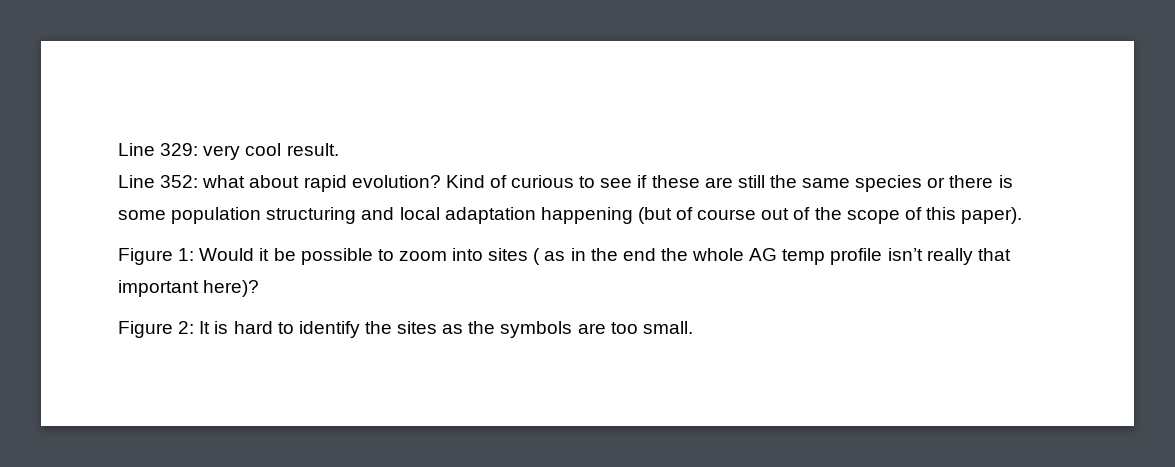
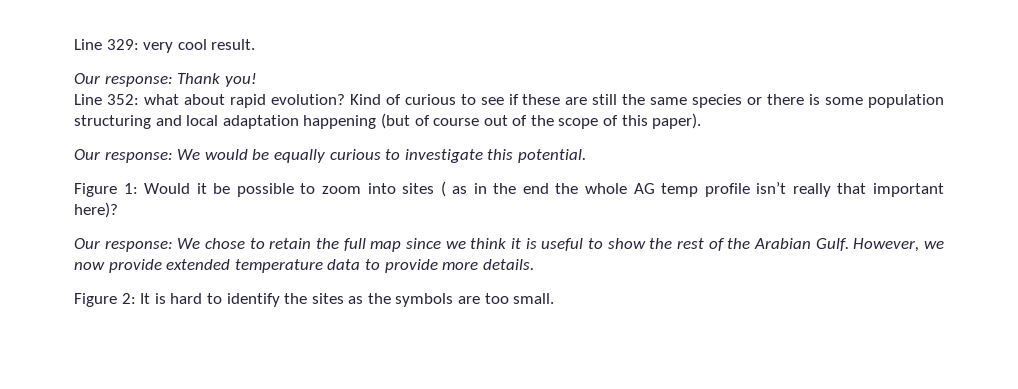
+ Our response: Thank you!
+ Our response: We would be equally curious to investigate this potential.
+ Our response: We chose to retain the full map since we think it is useful to show the rest of the Arabian Gulf. However, we now provide extended temperature data to provide more details.

